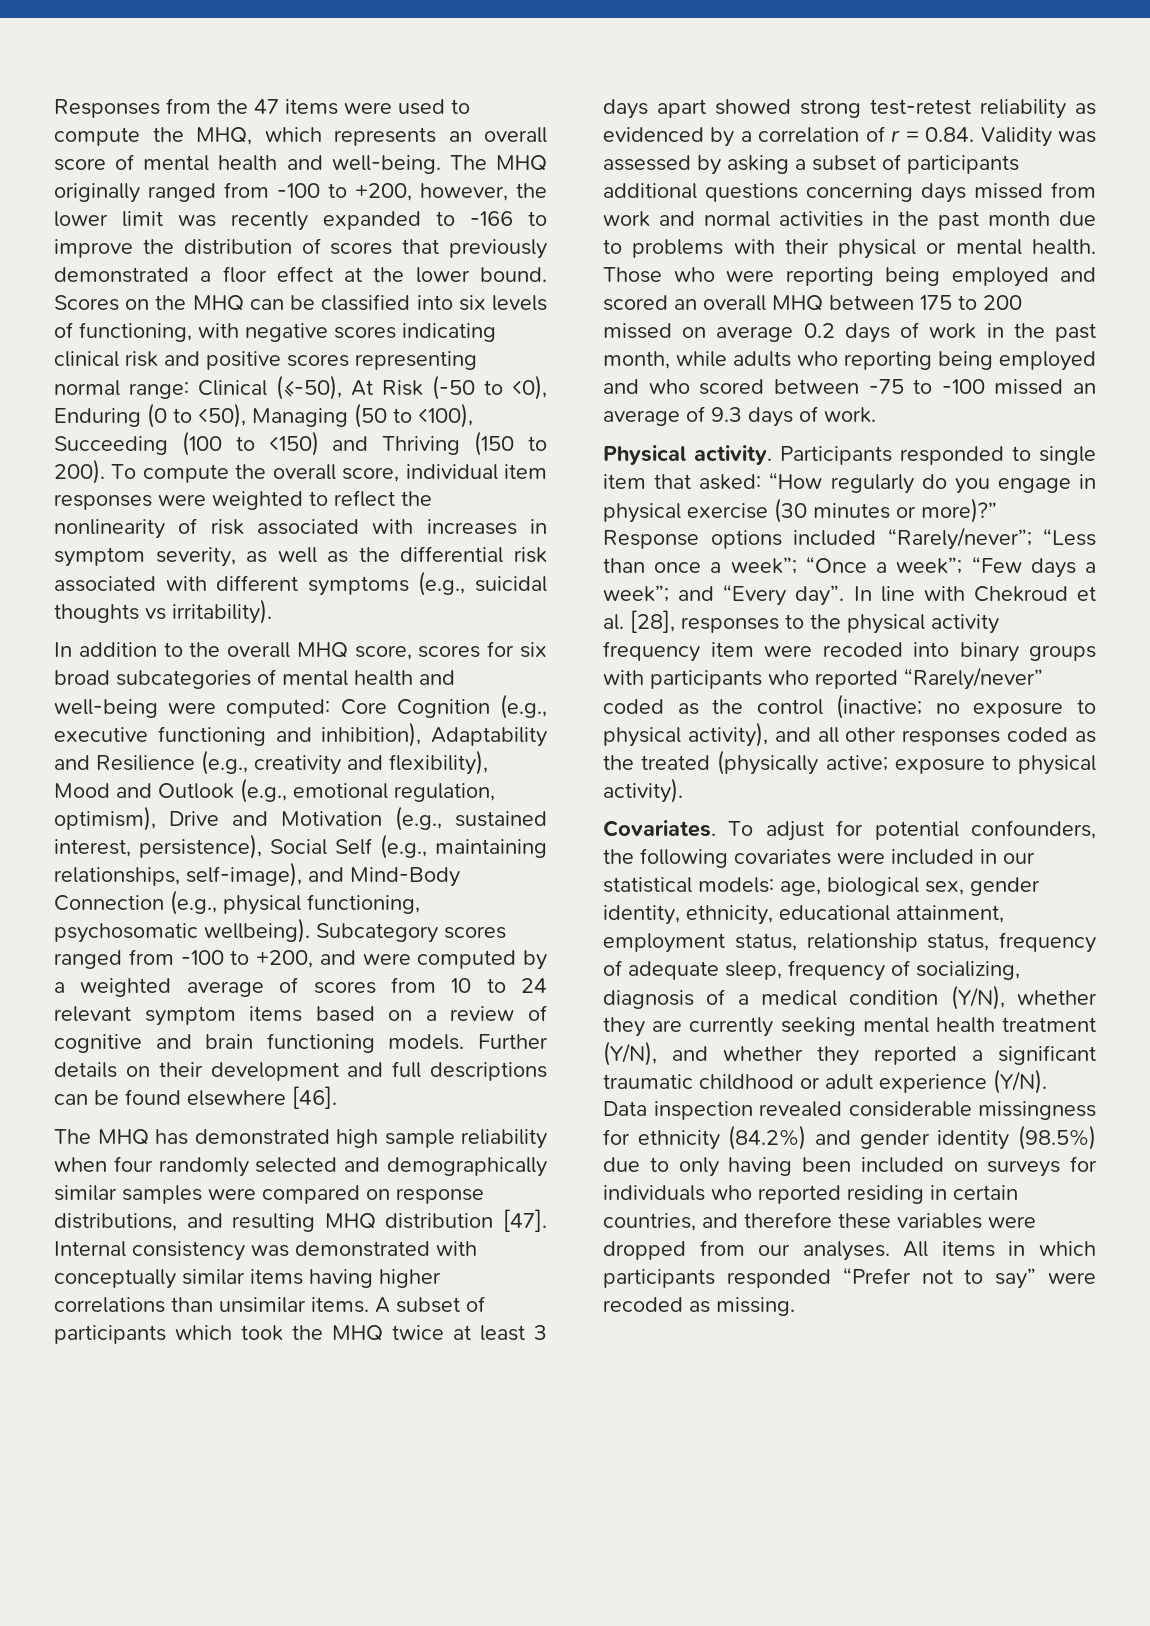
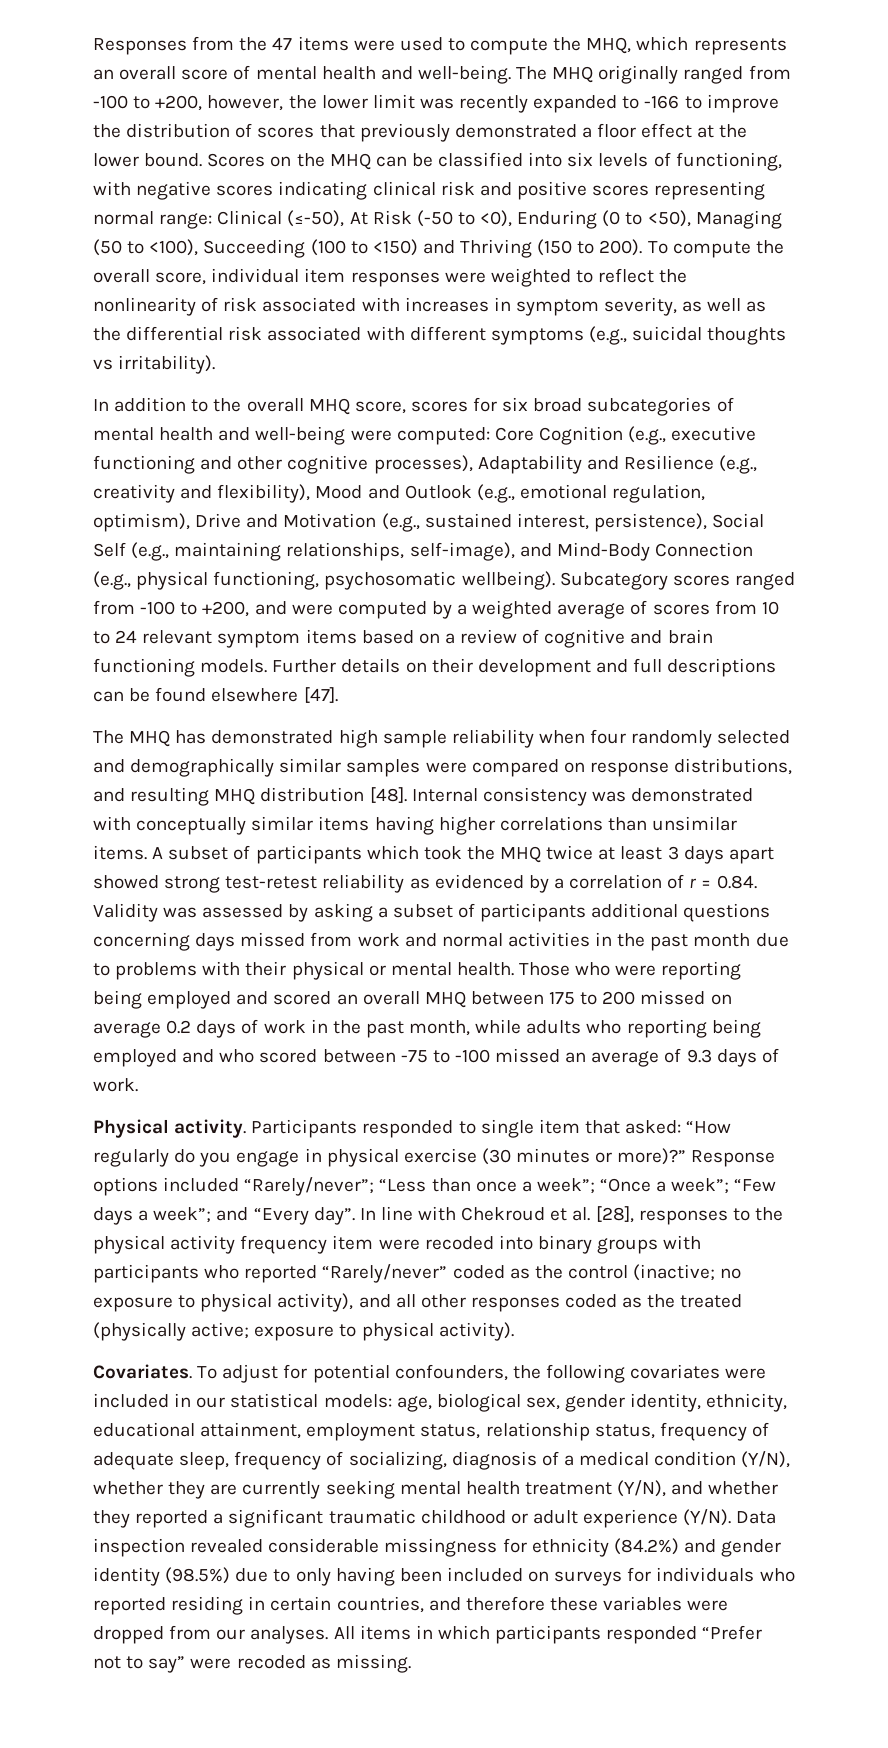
- In addition to the overall MHQ score, scores for six broad subcategories of mental health and well-being were computed: Core Cognition (e.g., executive functioning and inhibition), Adaptability and Resilience (e.g., creativity and flexibility), Mood and Outlook (e.g., emotional regulation, optimism), Drive and Motivation (e.g., sustained interest, persistence), Social Self (e.g., maintaining relationships, self-image), and Mind-Body Connection (e.g., physical functioning, psychosomatic wellbeing).
+ In addition to the overall MHQ score, scores for six broad subcategories of mental health and well-being were computed: Core Cognition (e.g., executive functioning and other cognitive processes), Adaptability and Resilience (e.g., creativity and flexibility), Mood and Outlook (e.g., emotional regulation, optimism), Drive and Motivation (e.g., sustained interest, persistence), Social Self (e.g., maintaining relationships, self-image), and Mind-Body Connection (e.g., physical functioning, psychosomatic wellbeing).
- Further details on their development and full descriptions can be found elsewhere [46].
+ Further details on their development and full descriptions can be found elsewhere [47].
- The MHQ has demonstrated high sample reliability when four randomly selected and demographically similar samples were compared on response distributions, and resulting MHQ distribution [47].
+ The MHQ has demonstrated high sample reliability when four randomly selected and demographically similar samples were compared on response distributions, and resulting MHQ distribution [48].

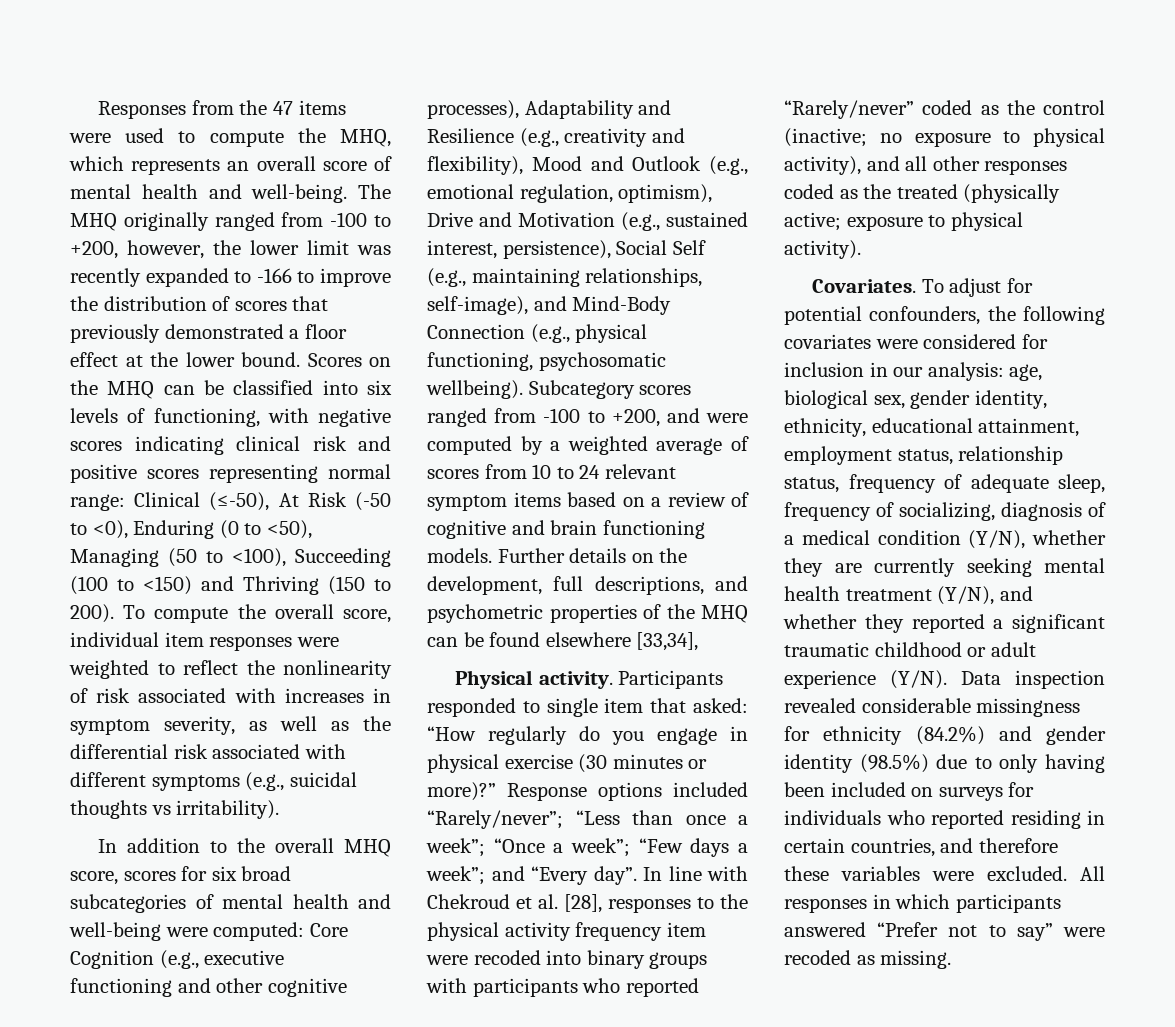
- Further details on their development and full descriptions can be found elsewhere [47].
- The MHQ has demonstrated high sample reliability when four randomly selected and demographically similar samples were compared on response distributions, and resulting MHQ distribution [48]. Internal consistency was demonstrated with conceptually similar items having higher correlations than unsimilar items. A subset of participants which took the MHQ twice at least 3 days apart showed strong test-retest reliability as evidenced by a correlation of r = 0.84. Validity was assessed by asking a subset of participants additional questions concerning days missed from work and normal activities in the past month due to problems with their physical or mental health. Those who were reporting being employed and scored an overall MHQ between 175 to 200 missed on average 0.2 days of work in the past month, while adults who reporting being employed and who scored between -75 to -100 missed an average of 9.3 days of work.
+ Further details on the development, full descriptions, and psychometric properties of the MHQ can be found elsewhere [33,34],
- To adjust for potential confounders, the following covariates were included in our statistical models: age, biological sex, gender identity, ethnicity, educational attainment, employment status, relationship status, frequency of adequate sleep, frequency of socializing, diagnosis of a medical condition (Y/N), whether they are currently seeking mental health treatment (Y/N), and whether they reported a significant traumatic childhood or adult experience (Y/N).
+ To adjust for potential confounders, the following covariates were considered for inclusion in our analysis: age, biological sex, gender identity, ethnicity, educational attainment, employment status, relationship status, frequency of adequate sleep, frequency of socializing, diagnosis of a medical condition (Y/N), whether they are currently seeking mental health treatment (Y/N), and whether they reported a significant traumatic childhood or adult experience (Y/N).
- Data inspection revealed considerable missingness for ethnicity (84.2%) and gender identity (98.5%) due to only having been included on surveys for individuals who reported residing in certain countries, and therefore these variables were dropped from our analyses. All items in which participants responded “Prefer not to say” were recoded as missing.
+ Data inspection revealed considerable missingness for ethnicity (84.2%) and gender identity (98.5%) due to only having been included on surveys for individuals who reported residing in certain countries, and therefore these variables were excluded. All responses in which participants answered “Prefer not to say” were recoded as missing.

